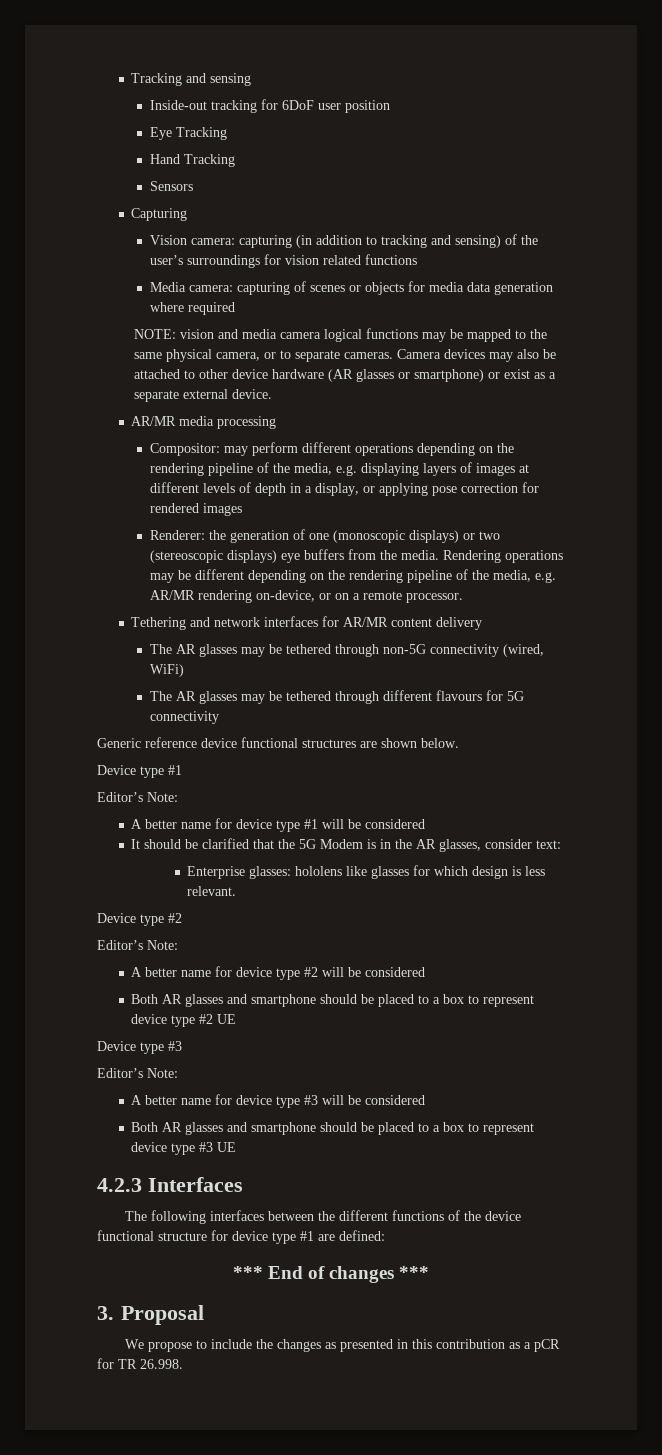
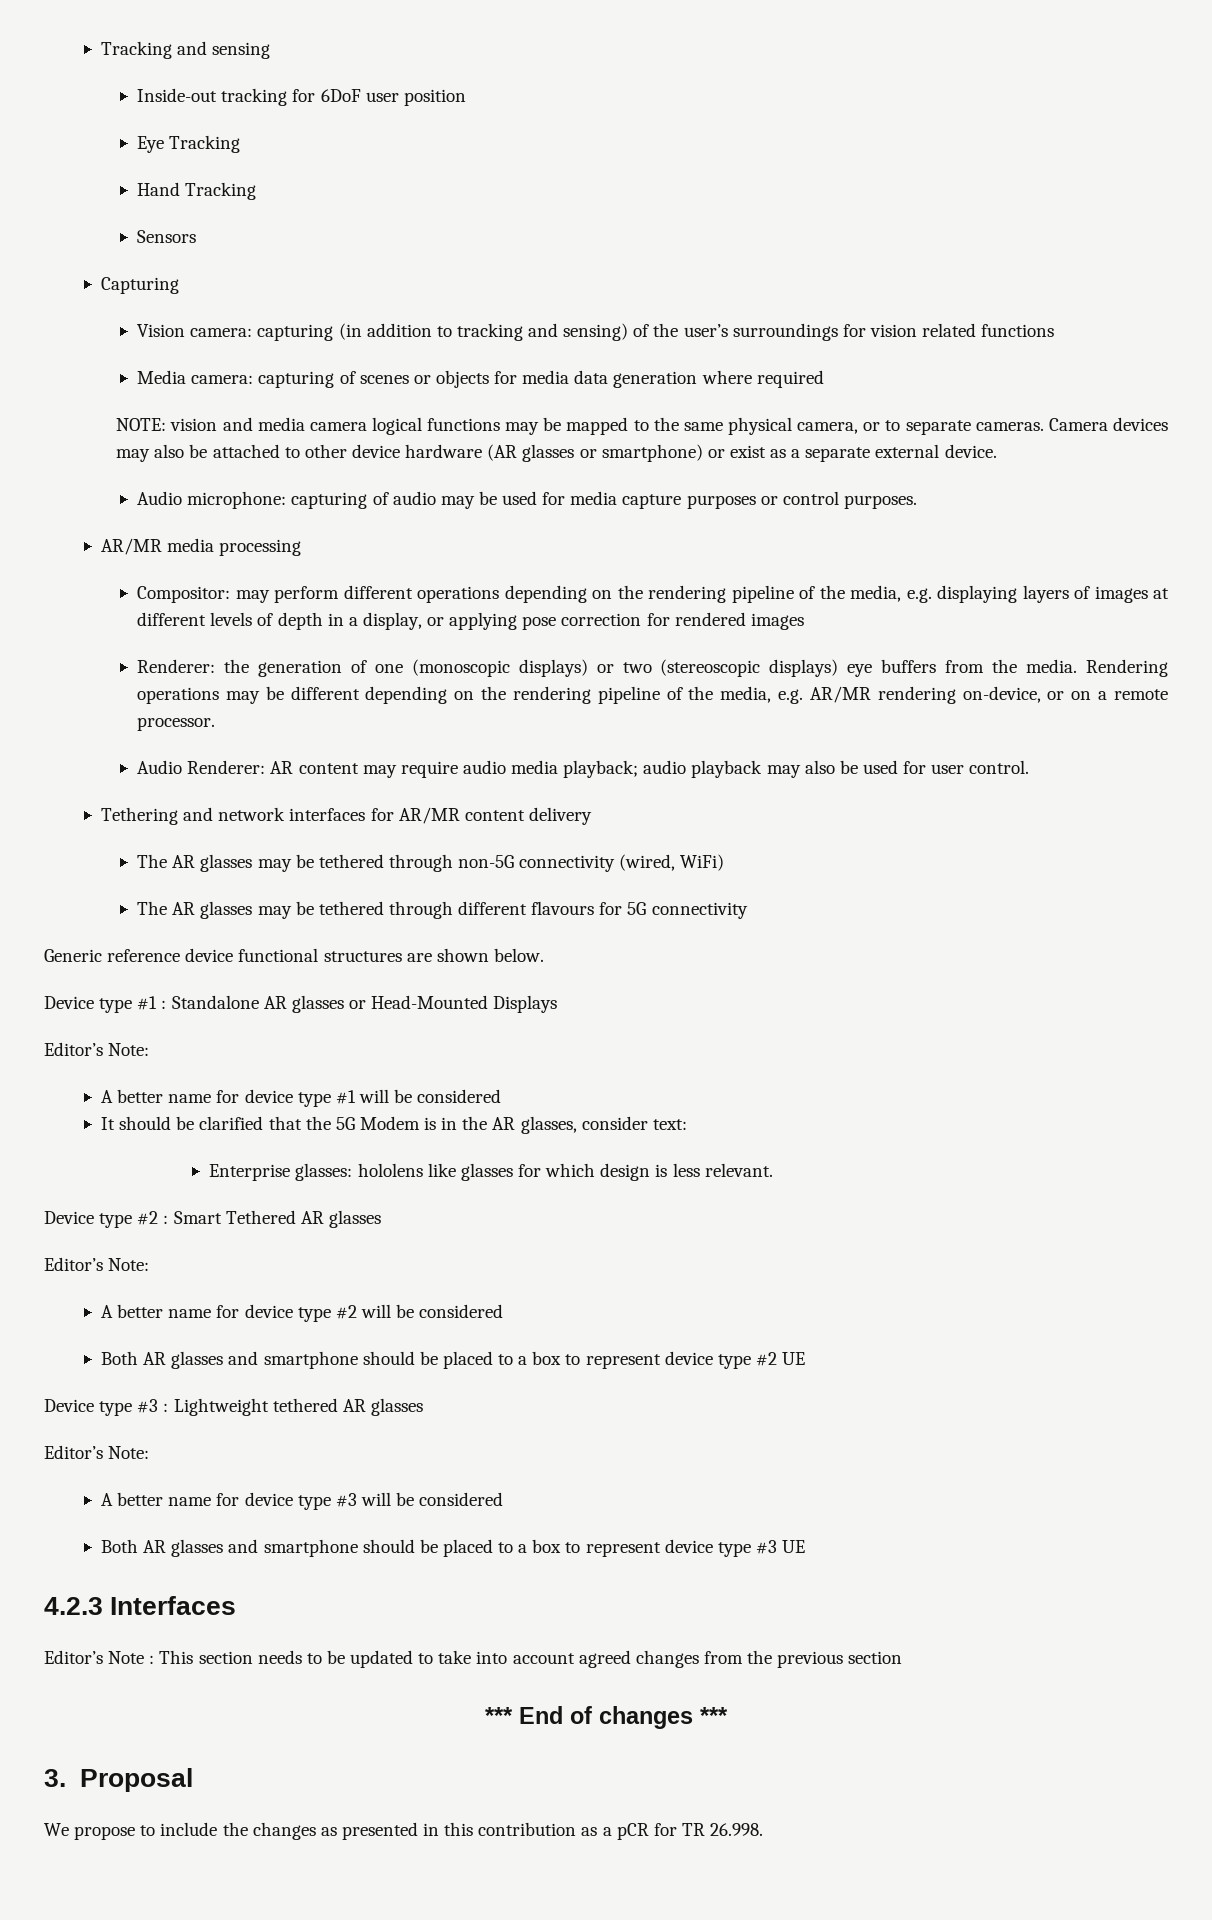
+ Audio microphone: capturing of audio may be used for media capture purposes or control purposes.
+ Audio Renderer: AR content may require audio media playback; audio playback may also be used for user control.
- Device type #1
+ Device type #1 : Standalone AR glasses or Head-Mounted Displays
- Device type #2
+ Device type #2 : Smart Tethered AR glasses
- Device type #3
+ Device type #3 : Lightweight tethered AR glasses
- The following interfaces between the different functions of the device functional structure for device type #1 are defined:
+ Editor’s Note : This section needs to be updated to take into account agreed changes from the previous section

